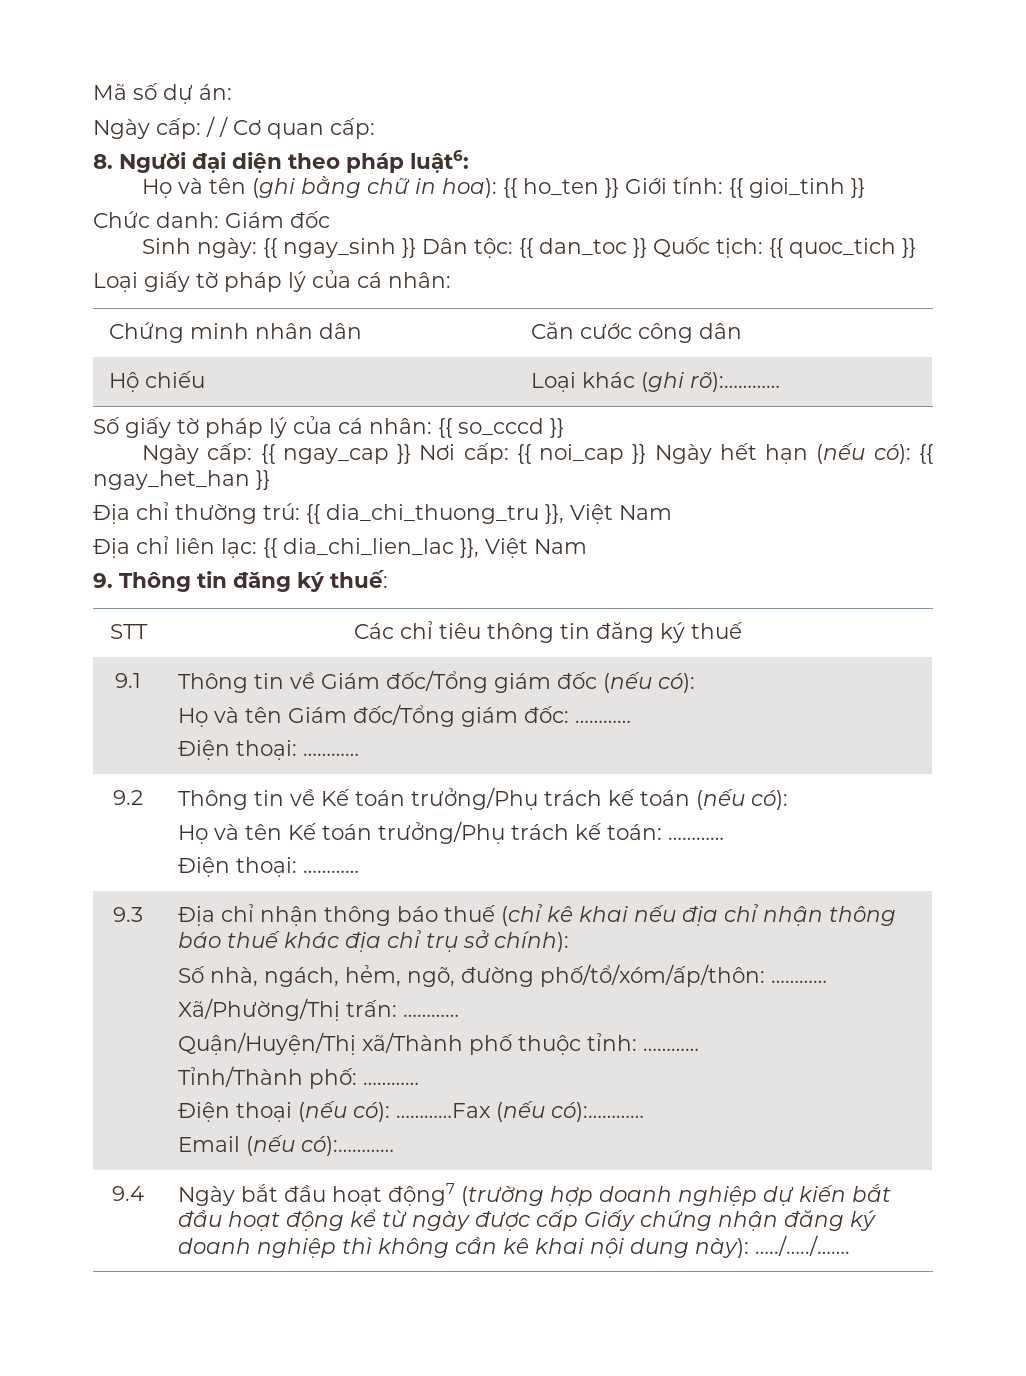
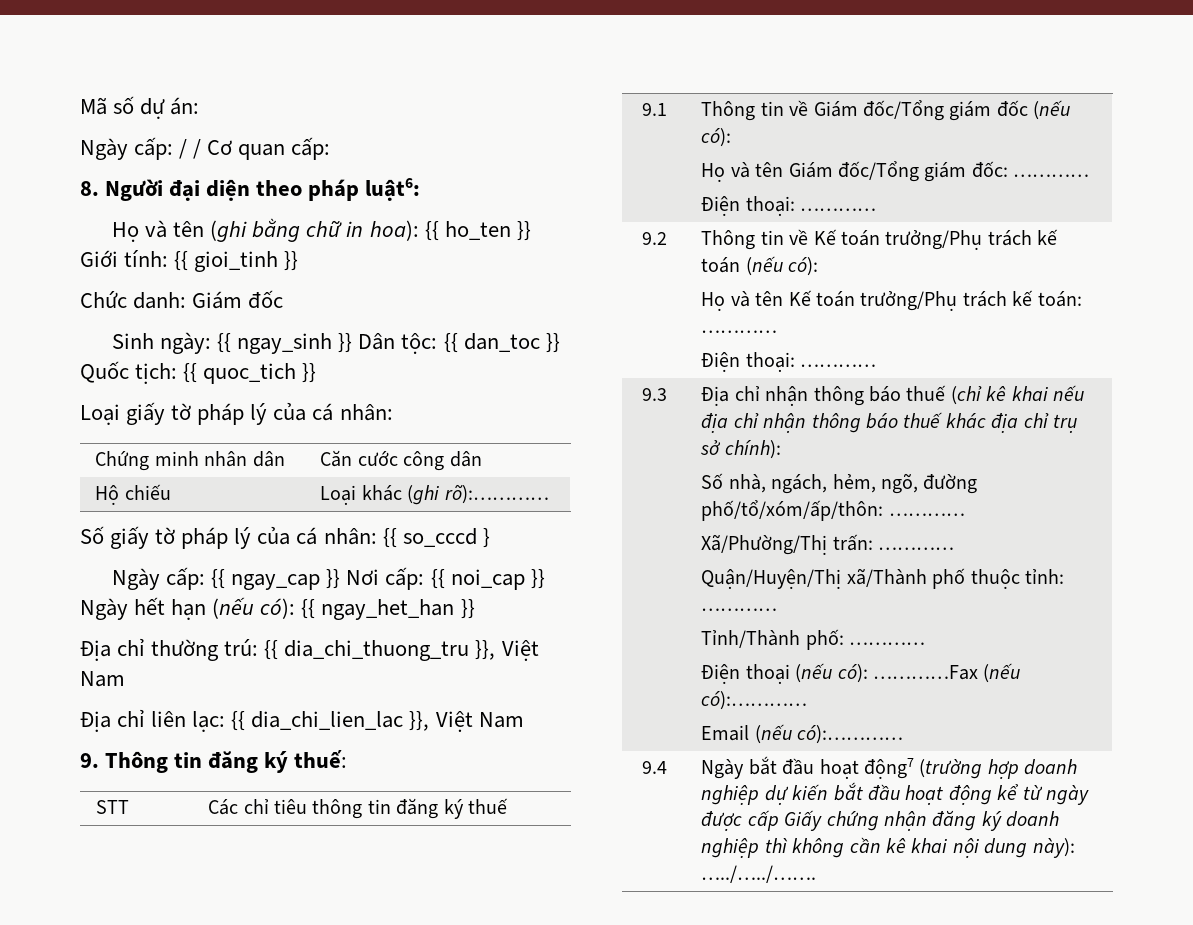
- Số giấy tờ pháp lý của cá nhân: {{ so_cccd }}
+ Số giấy tờ pháp lý của cá nhân: {{ so_cccd }

